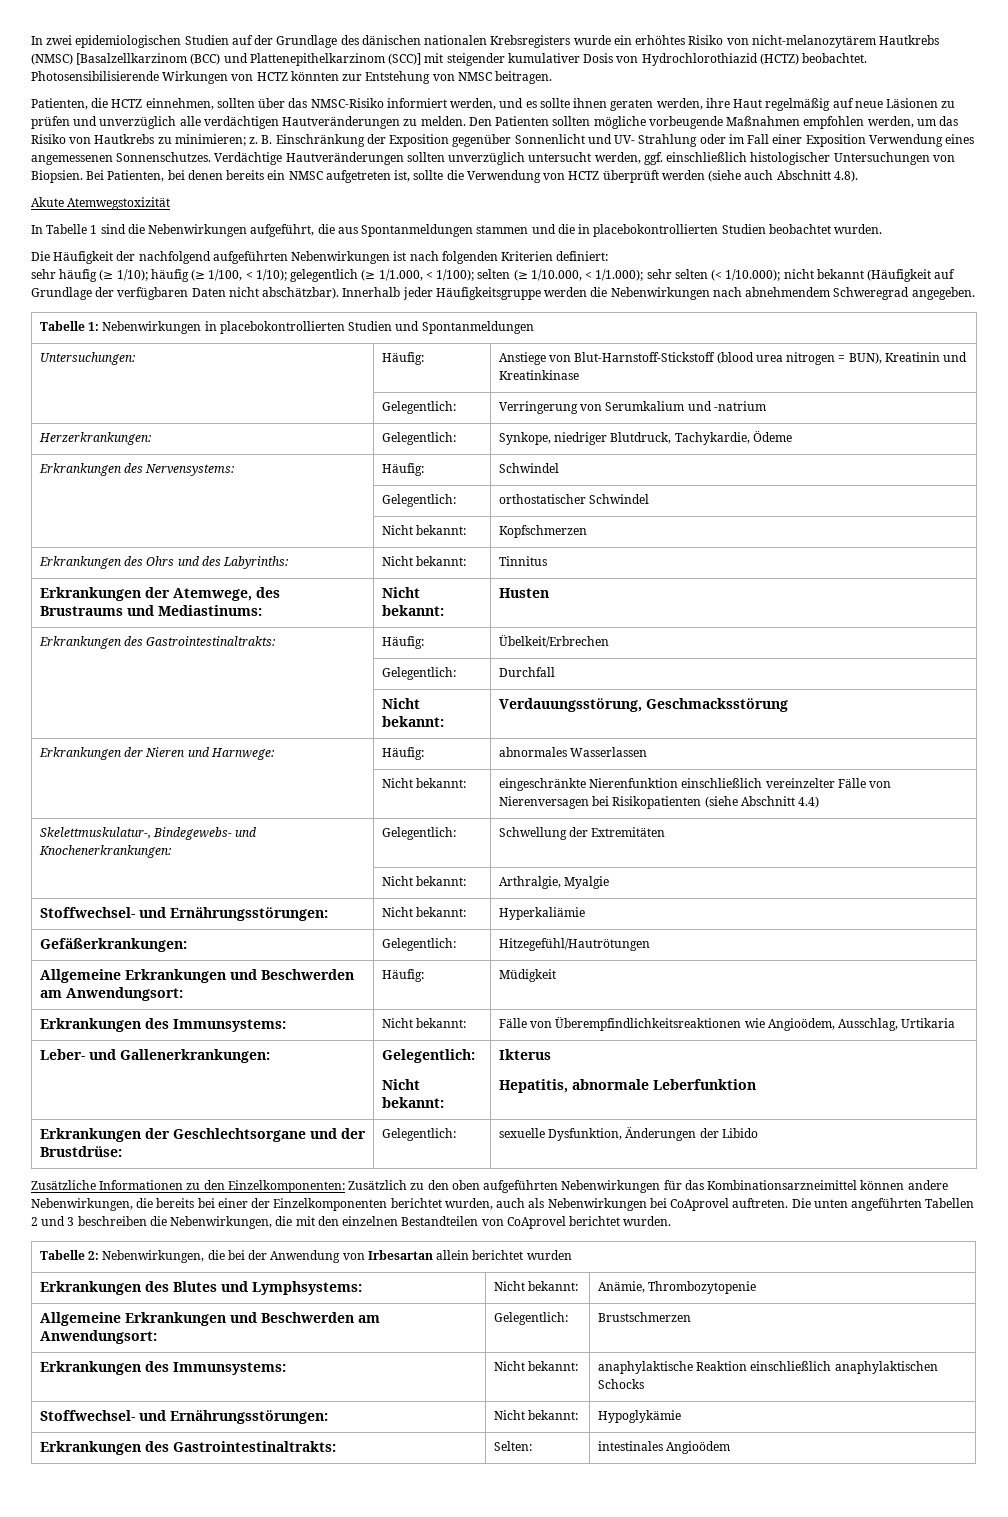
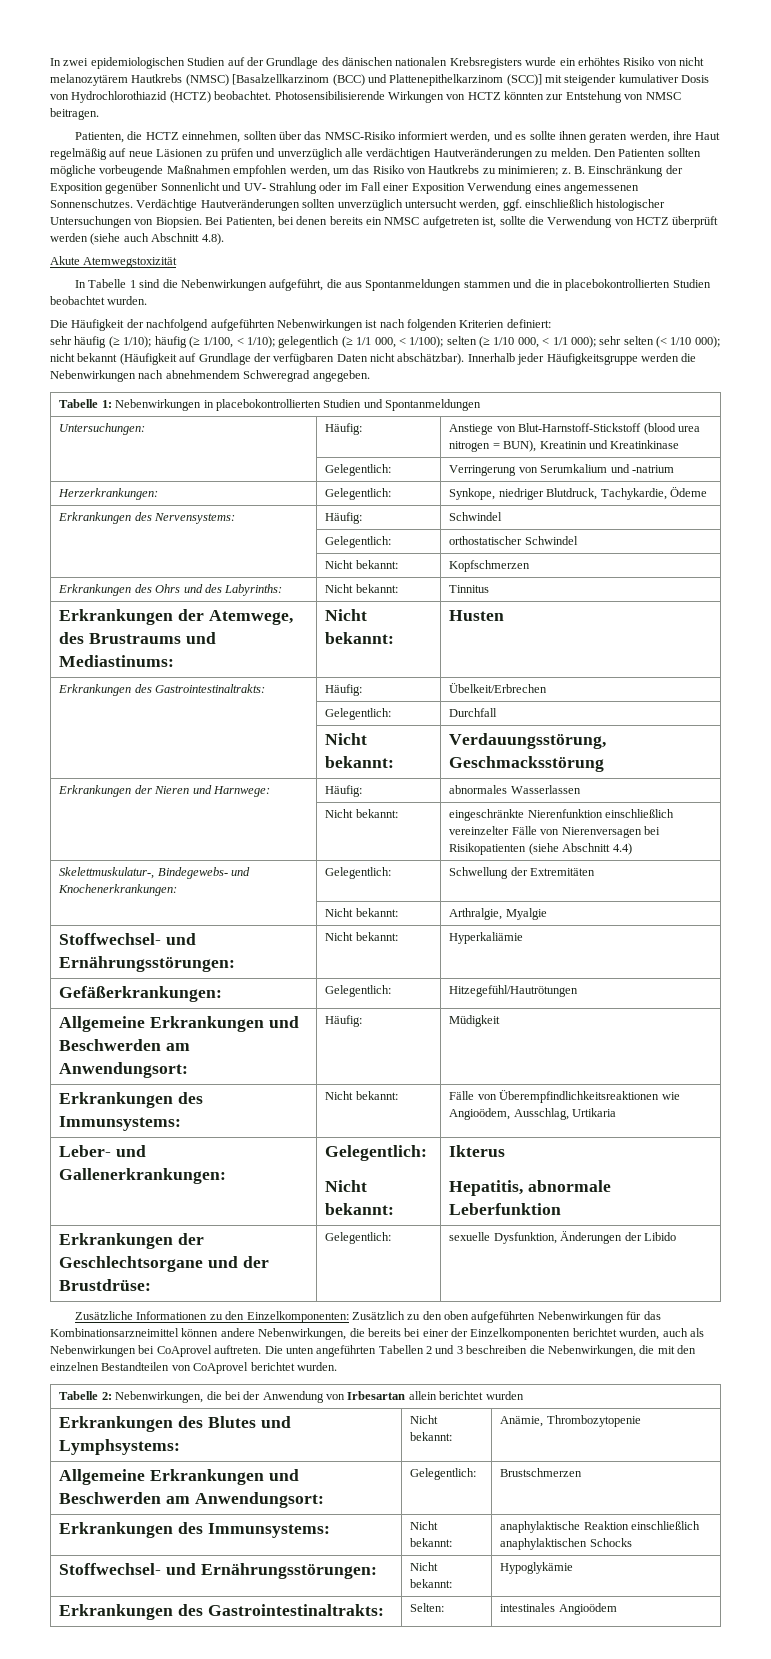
- In zwei epidemiologischen Studien auf der Grundlage des dänischen nationalen Krebsregisters wurde ein erhöhtes Risiko von nicht-melanozytärem Hautkrebs (NMSC) [Basalzellkarzinom (BCC) und Plattenepithelkarzinom (SCC)] mit steigender kumulativer Dosis von Hydrochlorothiazid (HCTZ) beobachtet.
+ In zwei epidemiologischen Studien auf der Grundlage des dänischen nationalen Krebsregisters wurde ein erhöhtes Risiko von nicht melanozytärem Hautkrebs (NMSC) [Basalzellkarzinom (BCC) und Plattenepithelkarzinom (SCC)] mit steigender kumulativer Dosis von Hydrochlorothiazid (HCTZ) beobachtet.
- sehr häufig (≥ 1/10); häufig (≥ 1/100, < 1/10); gelegentlich (≥ 1/1.000, < 1/100); selten (≥ 1/10.000, < 1/1.000); sehr selten (< 1/10.000); nicht bekannt (Häufigkeit auf Grundlage der verfügbaren Daten nicht abschätzbar).
+ sehr häufig (≥ 1/10); häufig (≥ 1/100, < 1/10); gelegentlich (≥ 1/1 000, < 1/100); selten (≥ 1/10 000, < 1/1 000); sehr selten (< 1/10 000); nicht bekannt (Häufigkeit auf Grundlage der verfügbaren Daten nicht abschätzbar).

